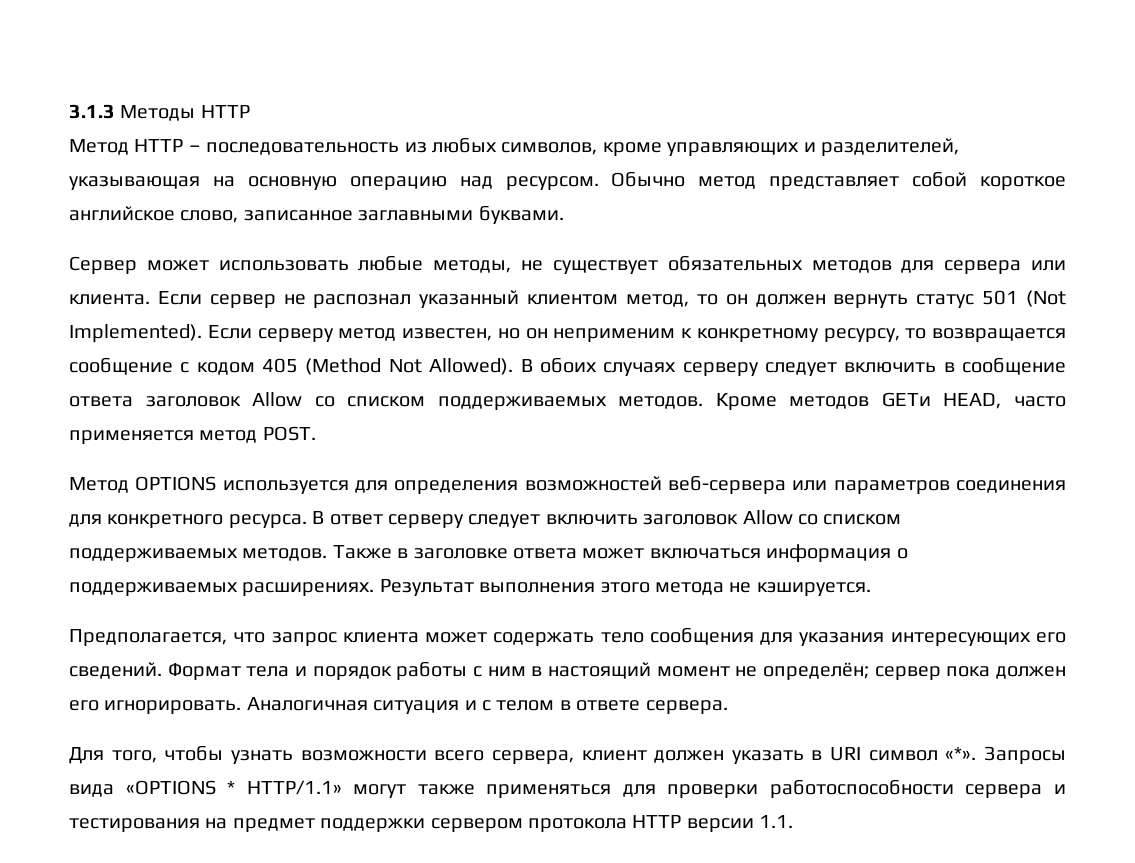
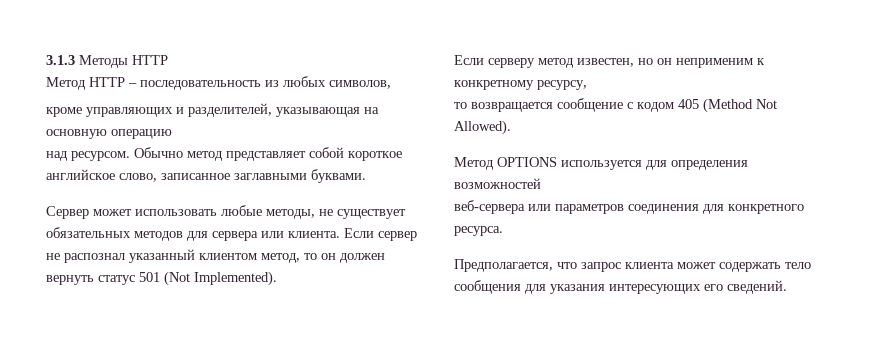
- Метод HTTP – последовательность из любых символов, кроме управляющих и разделителей, указывающая на основную операцию над ресурсом.
+ Метод HTTP – последовательность из любых символов,
+ кроме управляющих и разделителей, указывающая на основную операцию
+ над ресурсом.
- Если сервер не распознал указанный клиентом метод, то он должен вернуть статус 501 (Not Implemented). Если серверу метод известен, но он неприменим к конкретному ресурсу, то возвращается сообщение с кодом 405 (Method Not Allowed). В обоих случаях серверу следует включить в сообщение ответа заголовок Allow со списком поддерживаемых методов. Кроме методов GETи HEAD, часто применяется метод POST.
+ Если сервер не распознал указанный клиентом метод, то он должен вернуть статус 501 (Not Implemented).
+ Если серверу метод известен, но он неприменим к конкретному ресурсу,
+ то возвращается сообщение с кодом 405 (Method Not Allowed).
- Метод OPTIONS используется для определения возможностей веб-сервера или параметров соединения для конкретного ресурса. В ответ серверу следует включить заголовок Allow со списком поддерживаемых методов. Также в заголовке ответа может включаться информация о поддерживаемых расширениях. Результат выполнения этого метода не кэшируется.
+ Метод OPTIONS используется для определения возможностей
+ веб-сервера или параметров соединения для конкретного ресурса.
- Формат тела и порядок работы с ним в настоящий момент не определён; сервер пока должен его игнорировать. Аналогичная ситуация и с телом в ответе сервера.
- Для того, чтобы узнать возможности всего сервера, клиент должен указать в URI символ «*». Запросы вида «OPTIONS * HTTP/1.1» могут также применяться для проверки работоспособности сервера и тестирования на предмет поддержки сервером протокола HTTP версии 1.1.

